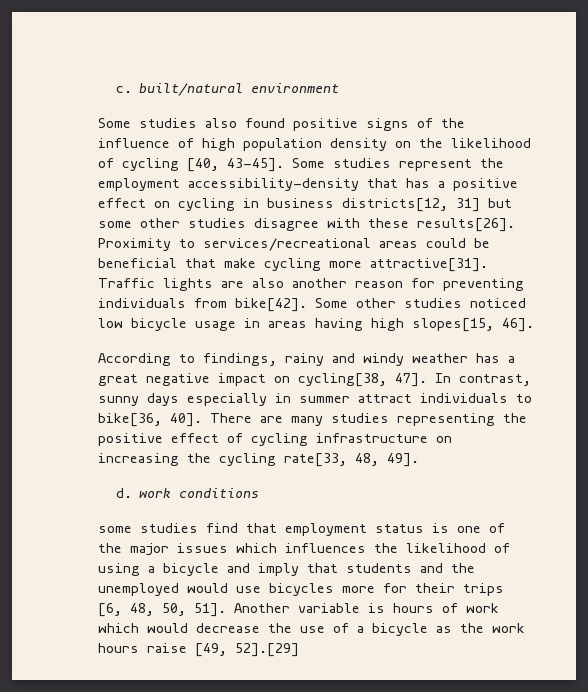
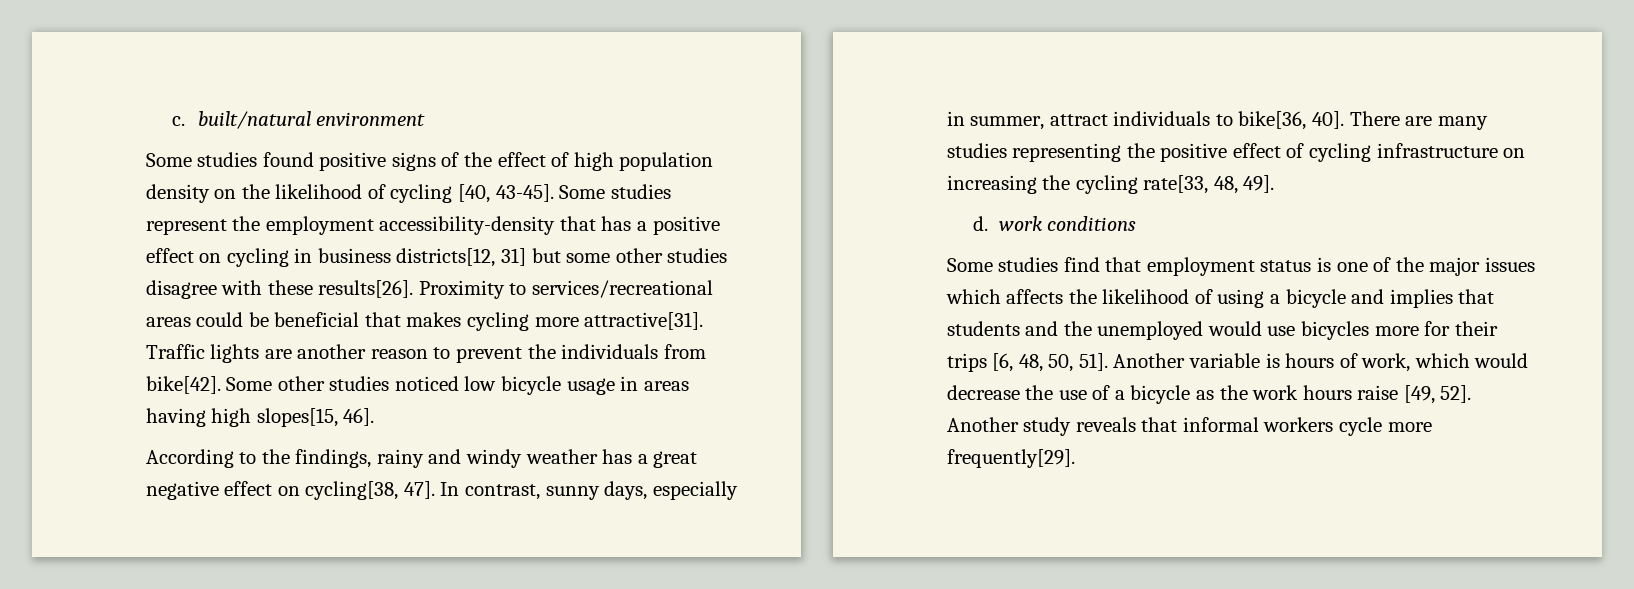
- Some studies also found positive signs of the influence of high population density on the likelihood of cycling [40, 43-45].
+ Some studies found positive signs of the effect of high population density on the likelihood of cycling [40, 43-45].
- Proximity to services/recreational areas could be beneficial that make cycling more attractive[31].
+ Proximity to services/recreational areas could be beneficial that makes cycling more attractive[31].
- Traffic lights are also another reason for preventing individuals from bike[42].
+ Traffic lights are another reason to prevent the individuals from bike[42].
- According to findings, rainy and windy weather has a great negative impact on cycling[38, 47].
+ According to the findings, rainy and windy weather has a great negative effect on cycling[38, 47].
- In contrast, sunny days especially in summer attract individuals to bike[36, 40].
+ In contrast, sunny days, especially in summer, attract individuals to bike[36, 40].
- some studies find that employment status is one of the major issues which influences the likelihood of using a bicycle and imply that students and the unemployed would use bicycles more for their trips [6, 48, 50, 51].
+ Some studies find that employment status is one of the major issues which affects the likelihood of using a bicycle and implies that students and the unemployed would use bicycles more for their trips [6, 48, 50, 51].
- Another variable is hours of work which would decrease the use of a bicycle as the work hours raise [49, 52].[29]
+ Another variable is hours of work, which would decrease the use of a bicycle as the work hours raise [49, 52]. Another study reveals that informal workers cycle more frequently[29].

